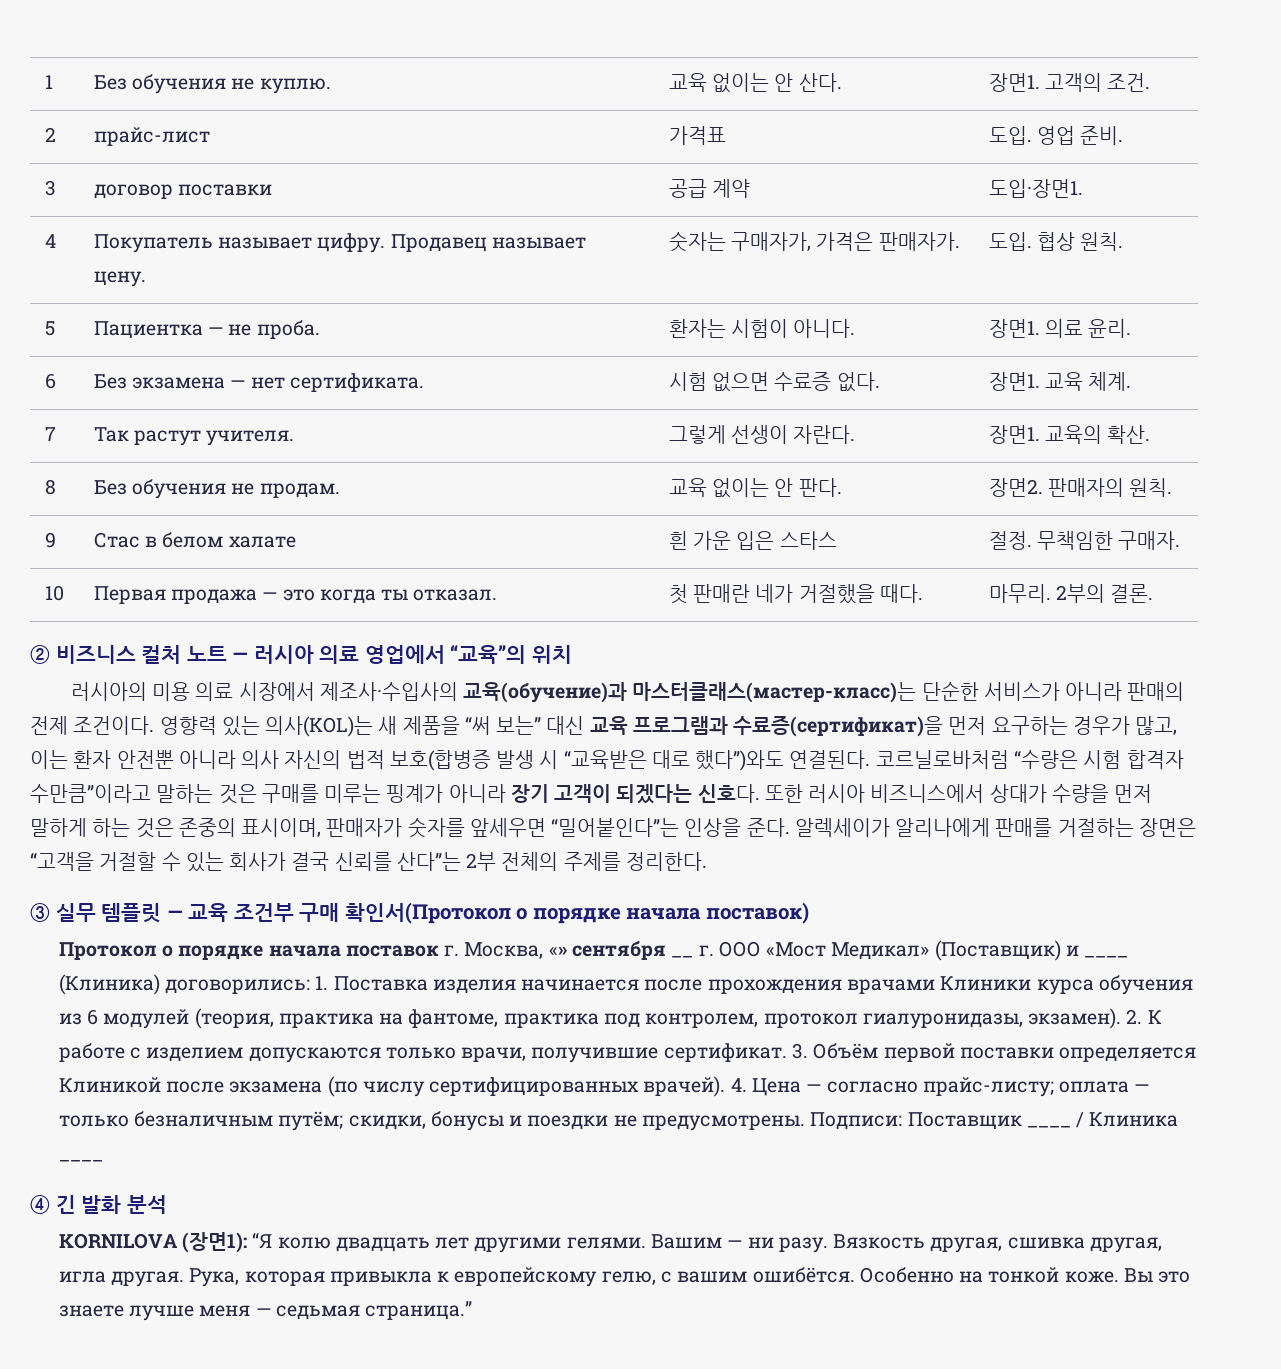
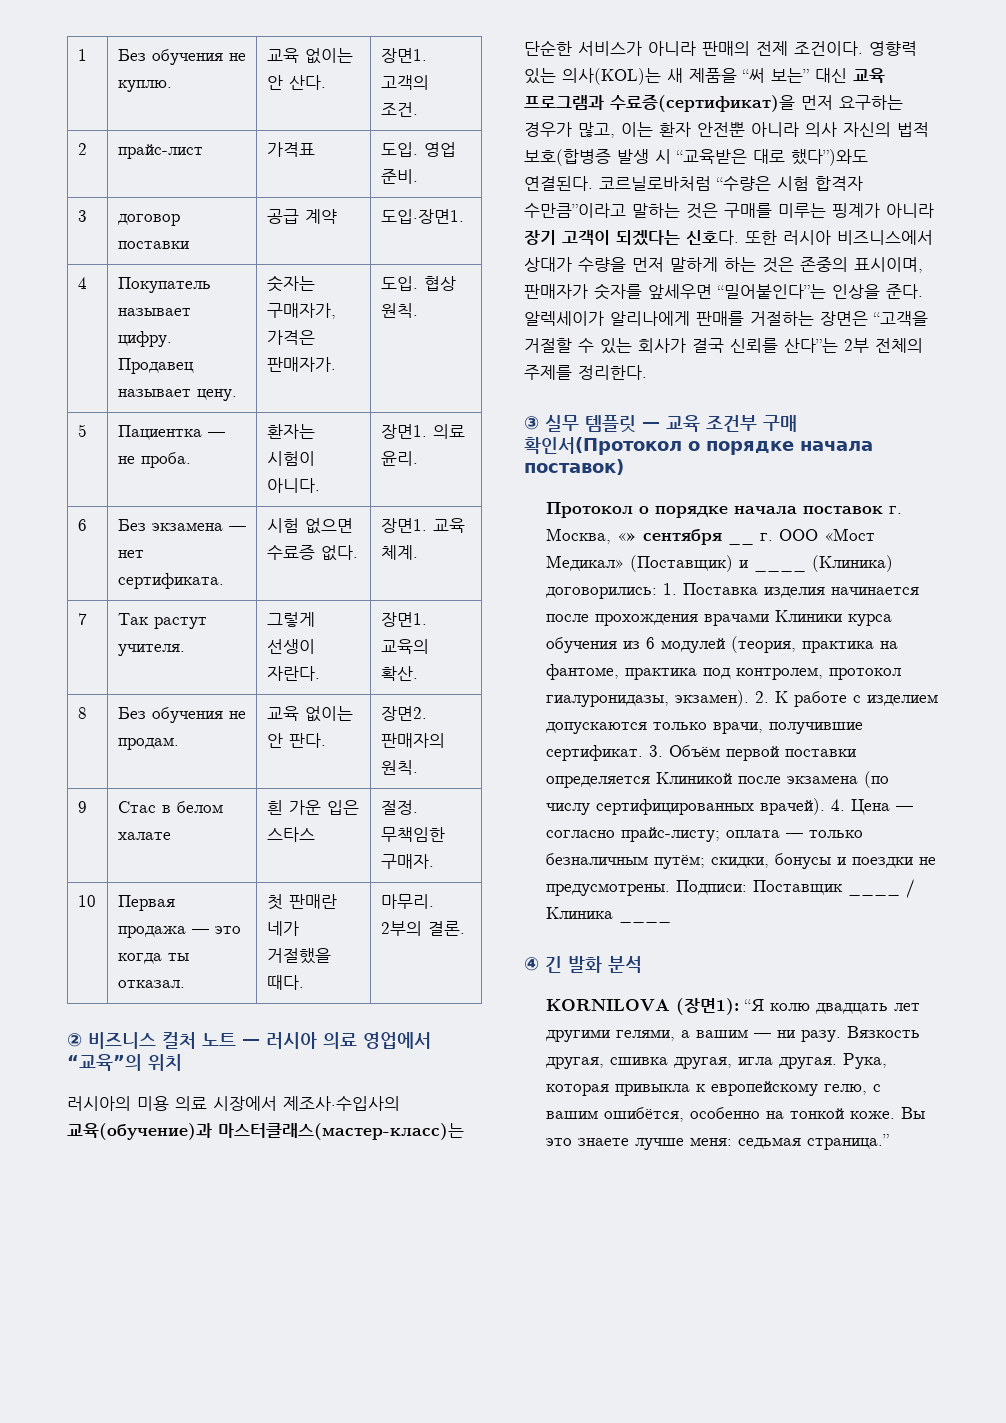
- KORNILOVA (장면1): “Я колю двадцать лет другими гелями. Вашим — ни разу.
+ KORNILOVA (장면1): “Я колю двадцать лет другими гелями, а вашим — ни разу.
- Рука, которая привыкла к европейскому гелю, с вашим ошибётся. Особенно на тонкой коже.
+ Рука, которая привыкла к европейскому гелю, с вашим ошибётся, особенно на тонкой коже.
- Вы это знаете лучше меня — седьмая страница.”
+ Вы это знаете лучше меня: седьмая страница.”

